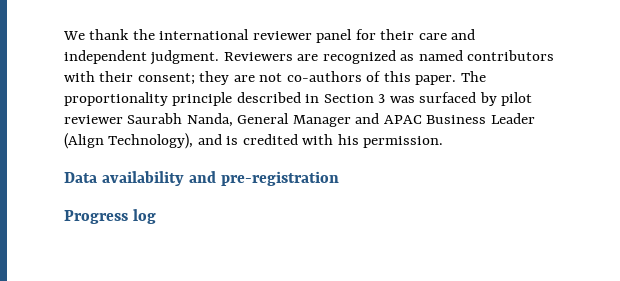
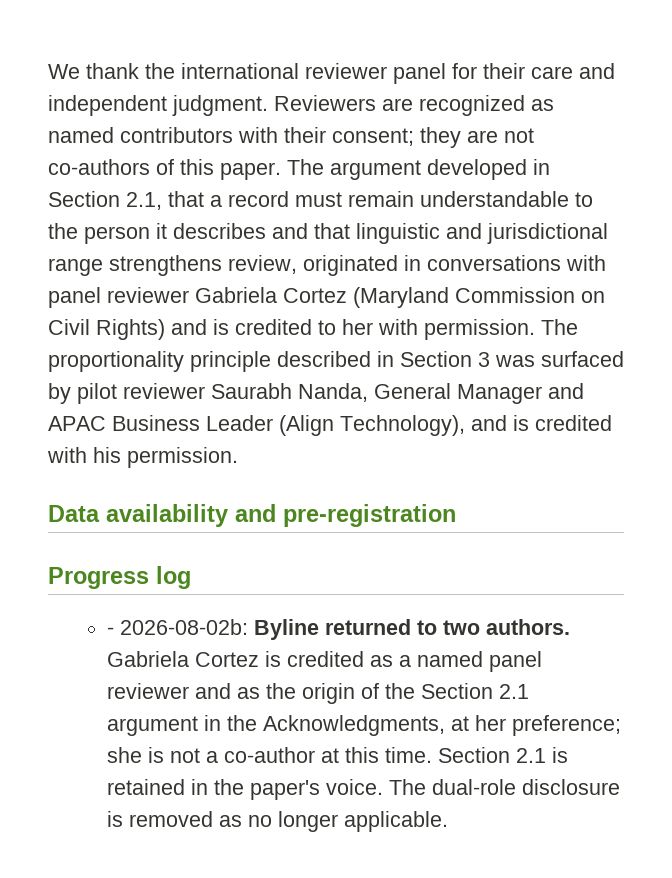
- The proportionality principle described in Section 3 was surfaced by pilot reviewer Saurabh Nanda, General Manager and APAC Business Leader (Align Technology), and is credited with his permission.
+ The argument developed in Section 2.1, that a record must remain understandable to the person it describes and that linguistic and jurisdictional range strengthens review, originated in conversations with panel reviewer Gabriela Cortez (Maryland Commission on Civil Rights) and is credited to her with permission. The proportionality principle described in Section 3 was surfaced by pilot reviewer Saurabh Nanda, General Manager and APAC Business Leader (Align Technology), and is credited with his permission.
+ - 2026-08-02b: Byline returned to two authors. Gabriela Cortez is credited as a named panel reviewer and as the origin of the Section 2.1 argument in the Acknowledgments, at her preference; she is not a co-author at this time. Section 2.1 is retained in the paper's voice. The dual-role disclosure is removed as no longer applicable.

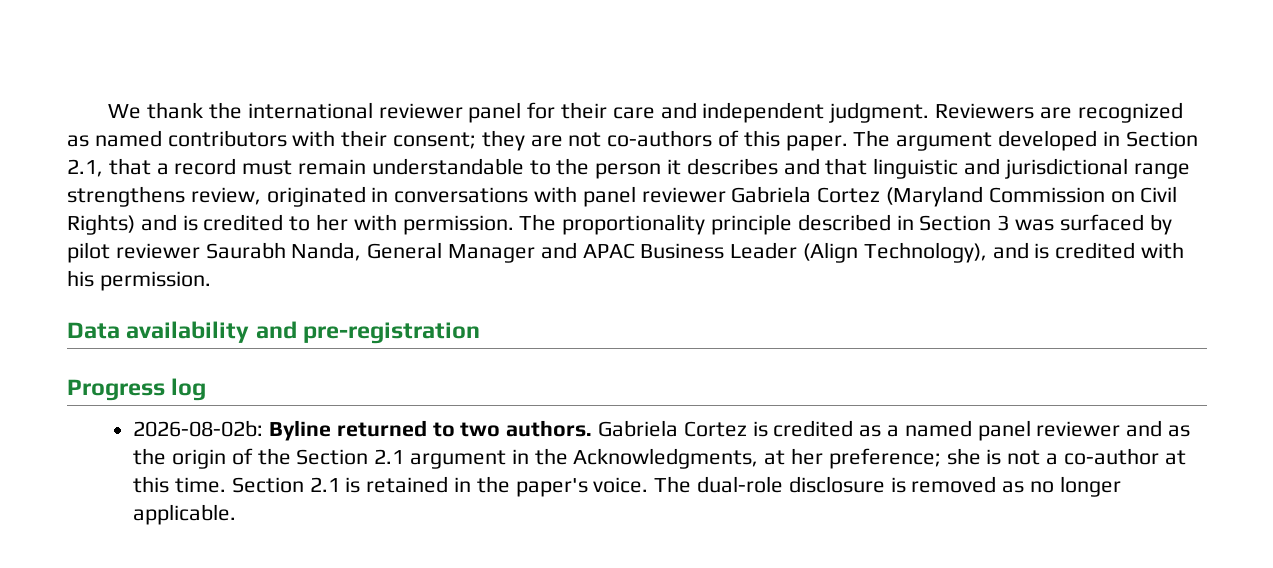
- - 2026-08-02b: Byline returned to two authors.
+ 2026-08-02b: Byline returned to two authors.

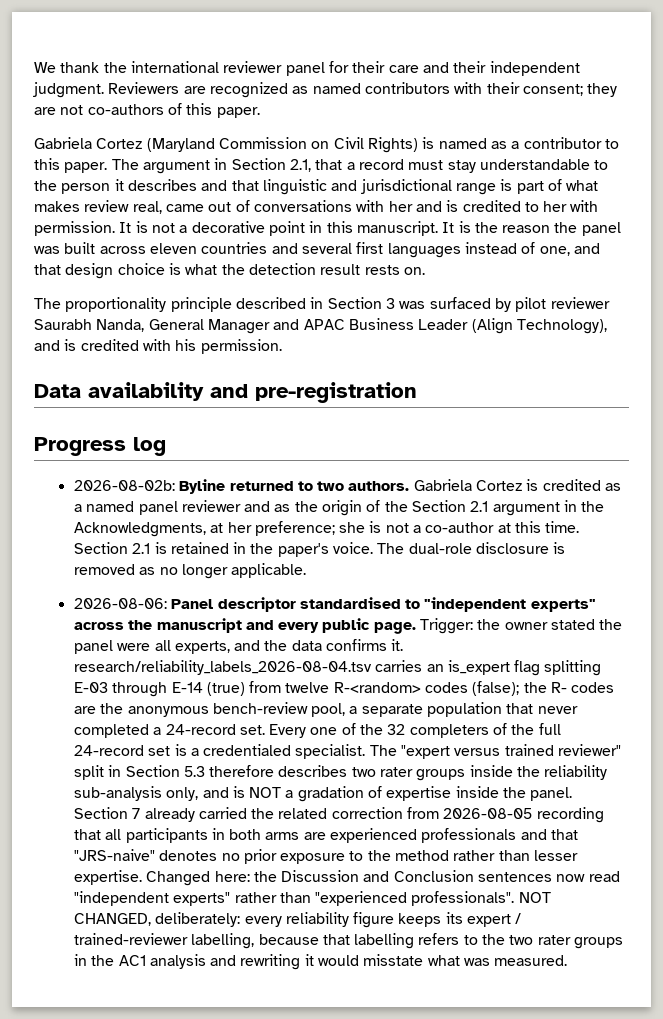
- We thank the international reviewer panel for their care and independent judgment.
+ We thank the international reviewer panel for their care and their independent judgment.
- Reviewers are recognized as named contributors with their consent; they are not co-authors of this paper. The argument developed in Section 2.1, that a record must remain understandable to the person it describes and that linguistic and jurisdictional range strengthens review, originated in conversations with panel reviewer Gabriela Cortez (Maryland Commission on Civil Rights) and is credited to her with permission. The proportionality principle described in Section 3 was surfaced by pilot reviewer Saurabh Nanda, General Manager and APAC Business Leader (Align Technology), and is credited with his permission.
+ Reviewers are recognized as named contributors with their consent; they are not co-authors of this paper.
+ Gabriela Cortez (Maryland Commission on Civil Rights) is named as a contributor to this paper. The argument in Section 2.1, that a record must stay understandable to the person it describes and that linguistic and jurisdictional range is part of what makes review real, came out of conversations with her and is credited to her with permission. It is not a decorative point in this manuscript. It is the reason the panel was built across eleven countries and several first languages instead of one, and that design choice is what the detection result rests on.
+ The proportionality principle described in Section 3 was surfaced by pilot reviewer Saurabh Nanda, General Manager and APAC Business Leader (Align Technology), and is credited with his permission.
+ 2026-08-06: Panel descriptor standardised to "independent experts" across the manuscript and every public page. Trigger: the owner stated the panel were all experts, and the data confirms it. research/reliability_labels_2026-08-04.tsv carries an is_expert flag splitting E-03 through E-14 (true) from twelve R-<random> codes (false); the R- codes are the anonymous bench-review pool, a separate population that never completed a 24-record set. Every one of the 32 completers of the full 24-record set is a credentialed specialist. The "expert versus trained reviewer" split in Section 5.3 therefore describes two rater groups inside the reliability sub-analysis only, and is NOT a gradation of expertise inside the panel. Section 7 already carried the related correction from 2026-08-05 recording that all participants in both arms are experienced professionals and that "JRS-naive" denotes no prior exposure to the method rather than lesser expertise. Changed here: the Discussion and Conclusion sentences now read "independent experts" rather than "experienced professionals". NOT CHANGED, deliberately: every reliability figure keeps its expert / trained-reviewer labelling, because that labelling refers to the two rater groups in the AC1 analysis and rewriting it would misstate what was measured.

